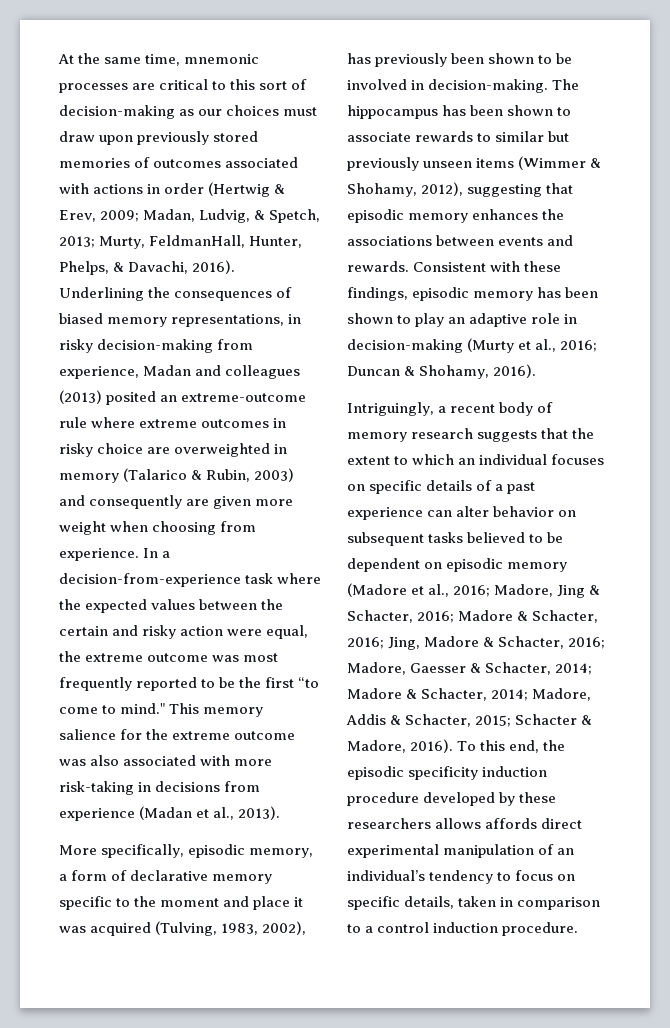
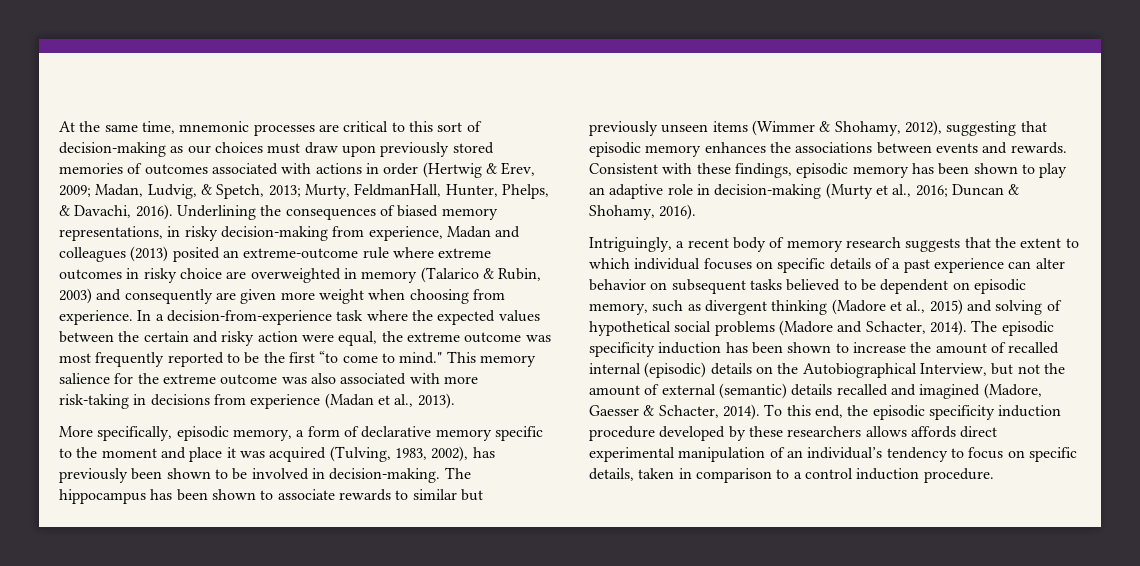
- Intriguingly, a recent body of memory research suggests that the extent to which an individual focuses on specific details of a past experience can alter behavior on subsequent tasks believed to be dependent on episodic memory (Madore et al., 2016; Madore, Jing & Schacter, 2016; Madore & Schacter, 2016; Jing, Madore & Schacter, 2016; Madore, Gaesser & Schacter, 2014; Madore & Schacter, 2014; Madore, Addis & Schacter, 2015; Schacter & Madore, 2016).
+ Intriguingly, a recent body of memory research suggests that the extent to which individual focuses on specific details of a past experience can alter behavior on subsequent tasks believed to be dependent on episodic memory, such as divergent thinking (Madore et al., 2015) and solving of hypothetical social problems (Madore and Schacter, 2014). The episodic specificity induction has been shown to increase the amount of recalled internal (episodic) details on the Autobiographical Interview, but not the amount of external (semantic) details recalled and imagined (Madore, Gaesser & Schacter, 2014).

